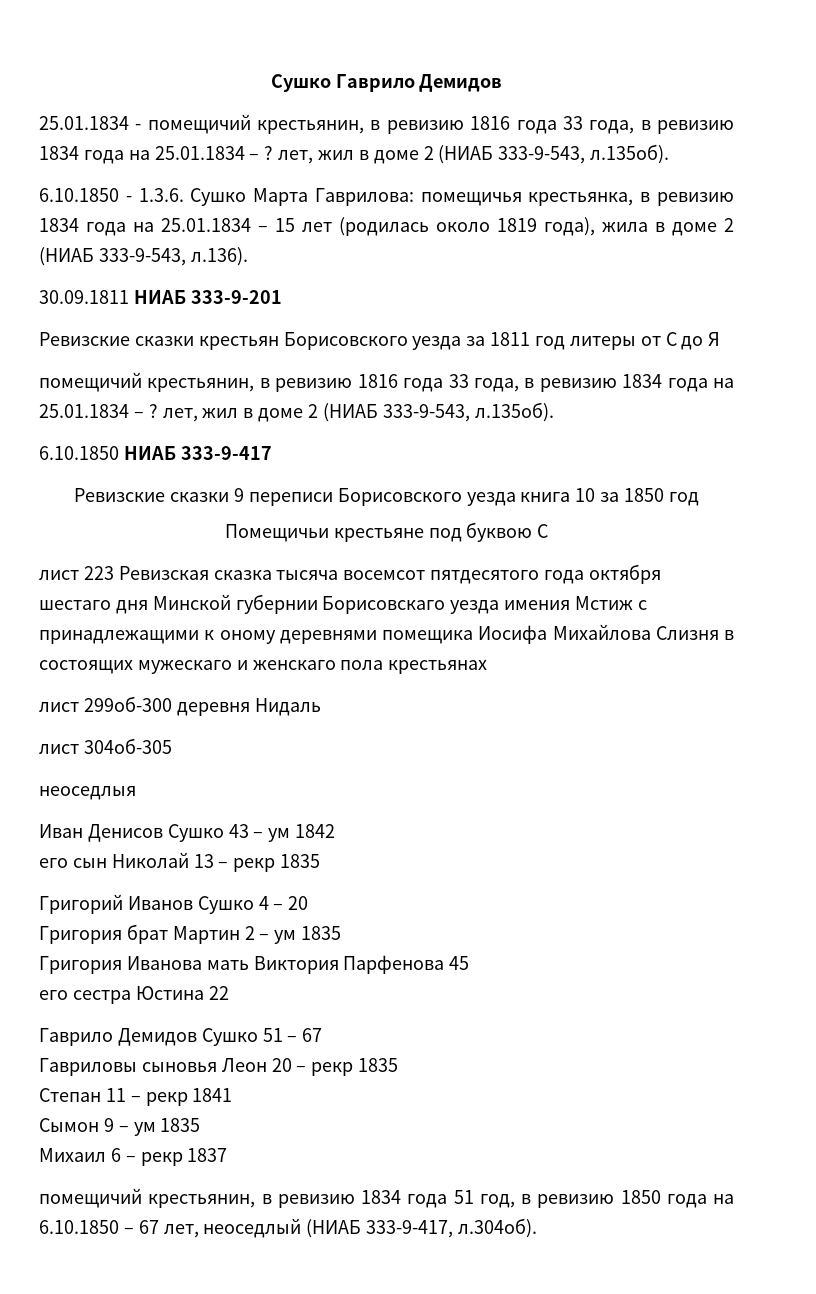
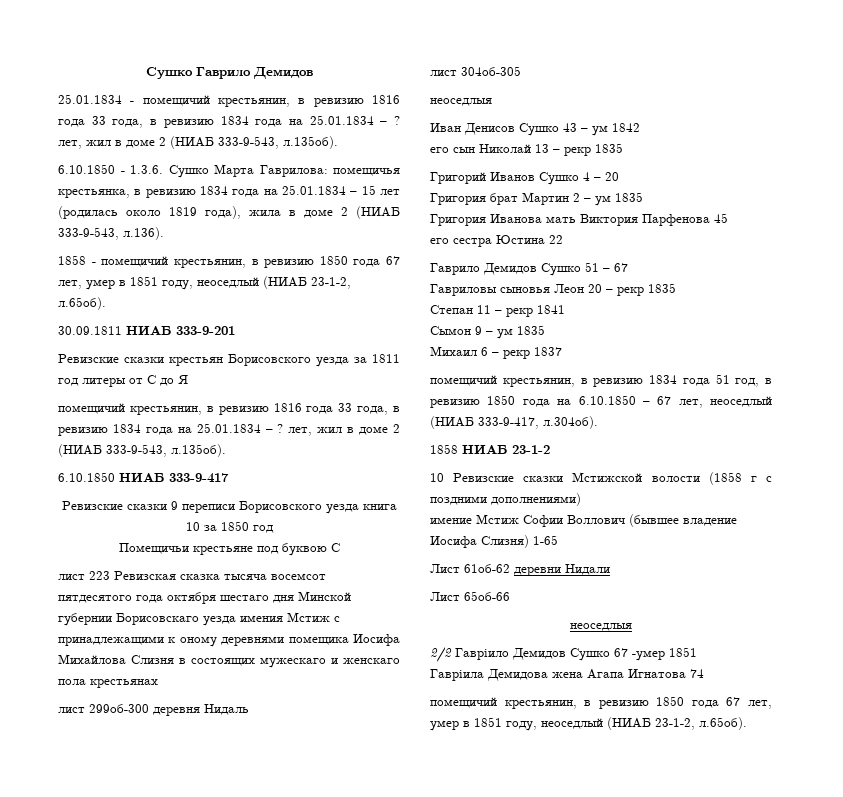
+ 1858 - помещичий крестьянин, в ревизию 1850 года 67 лет, умер в 1851 году, неоседлый (НИАБ 23-1-2, л.65об).
+ 1858 НИАБ 23-1-2
+ 10 Ревизские сказки Мстижской волости (1858 г с поздними дополнениями)
+ имение Мстиж Софии Воллович (бывшее владение Иосифа Слизня) 1-65
+ Лист 61об-62 деревни Нидали
+ Лист 65об-66
+ неоседлыя
+ 2/2 Гаврiило Демидов Сушко 67 -умер 1851
+ Гаврiила Демидова жена Агапа Игнатова 74
+ помещичий крестьянин, в ревизию 1850 года 67 лет, умер в 1851 году, неоседлый (НИАБ 23-1-2, л.65об).

